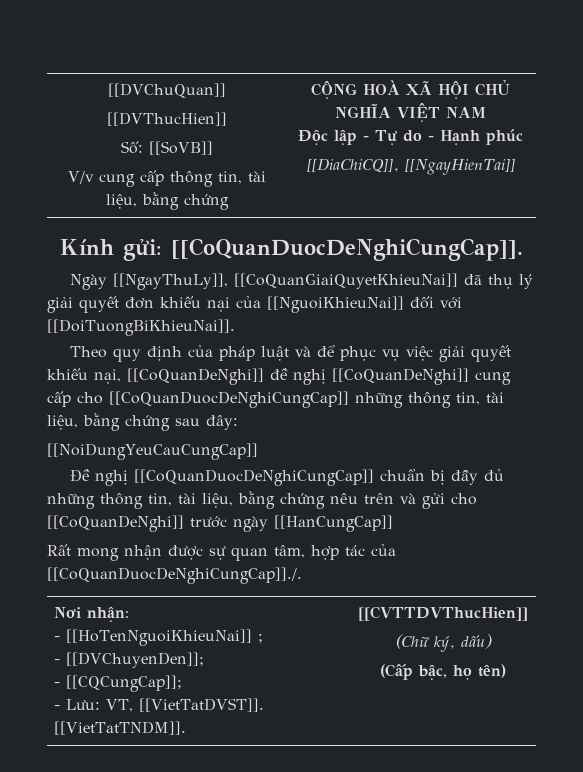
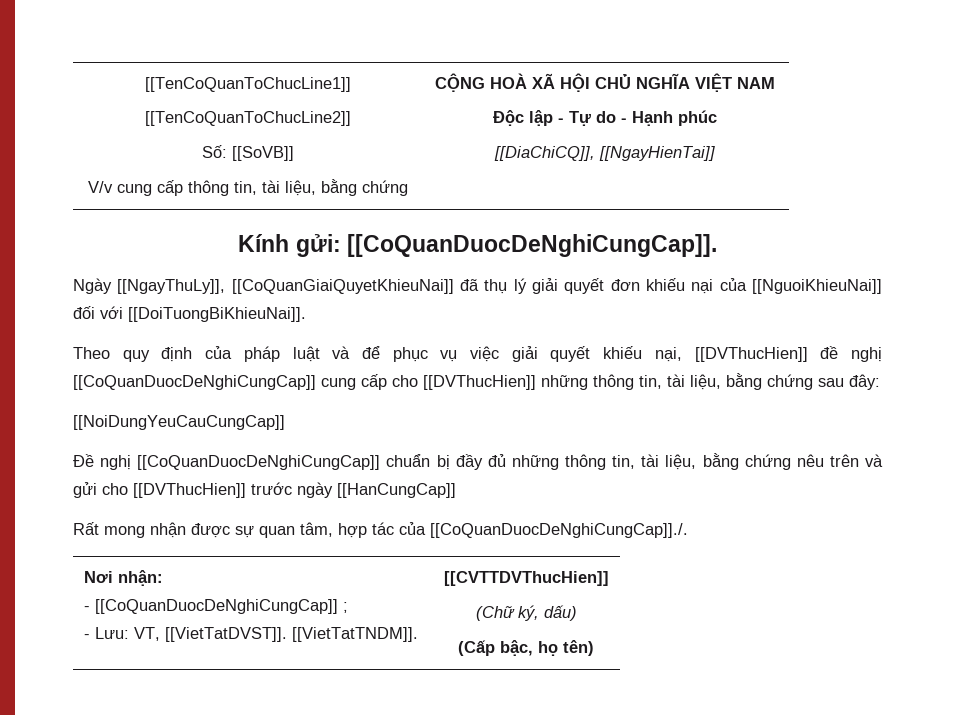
- [[DVChuQuan]]
- [[DVThucHien]]
+ [[TenCoQuanToChucLine1]]
+ [[TenCoQuanToChucLine2]]
- Theo quy định của pháp luật và để phục vụ việc giải quyết khiếu nại, [[CoQuanDeNghi]] đề nghị [[CoQuanDeNghi]] cung cấp cho [[CoQuanDuocDeNghiCungCap]] những thông tin, tài liệu, bằng chứng sau đây:
+ Theo quy định của pháp luật và để phục vụ việc giải quyết khiếu nại, [[DVThucHien]] đề nghị [[CoQuanDuocDeNghiCungCap]] cung cấp cho [[DVThucHien]] những thông tin, tài liệu, bằng chứng sau đây:
- Đề nghị [[CoQuanDuocDeNghiCungCap]] chuẩn bị đầy đủ những thông tin, tài liệu, bằng chứng nêu trên và gửi cho [[CoQuanDeNghi]] trước ngày [[HanCungCap]]
+ Đề nghị [[CoQuanDuocDeNghiCungCap]] chuẩn bị đầy đủ những thông tin, tài liệu, bằng chứng nêu trên và gửi cho [[DVThucHien]] trước ngày [[HanCungCap]]
  Nơi nhận:
- - [[HoTenNguoiKhieuNai]] ;
- - [[DVChuyenDen]];
- - [[CQCungCap]];
+ - [[CoQuanDuocDeNghiCungCap]] ;

